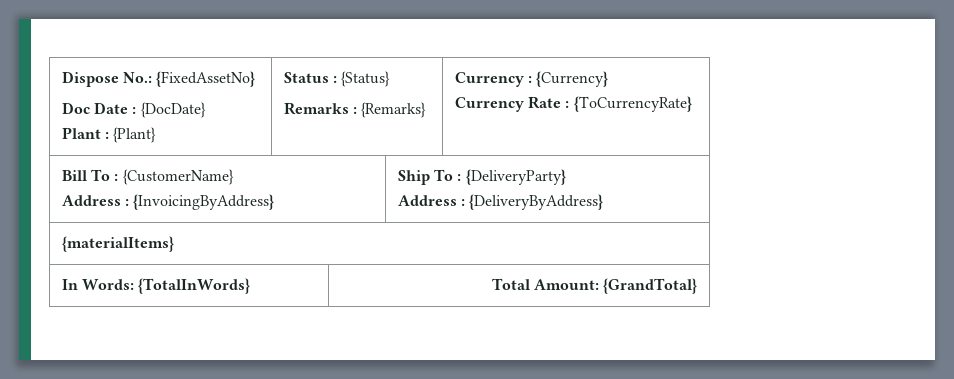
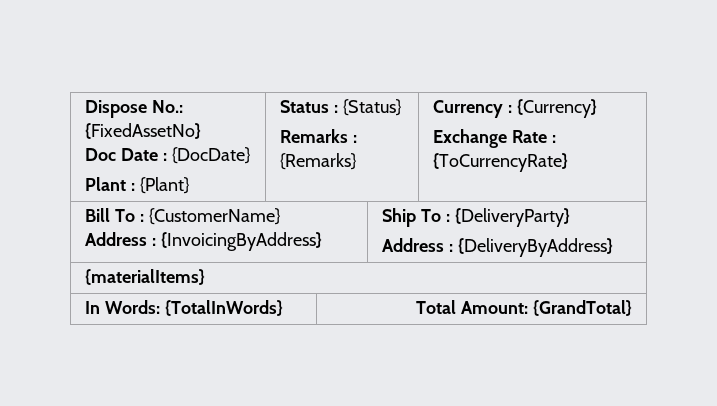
  Dispose No.: {FixedAssetNo}
  Doc Date : {DocDate}
  Plant : {Plant} | Status : {Status}
  Remarks : {Remarks} | Currency : {Currency}
- Currency Rate : {ToCurrencyRate}
+ Exchange Rate : {ToCurrencyRate}

